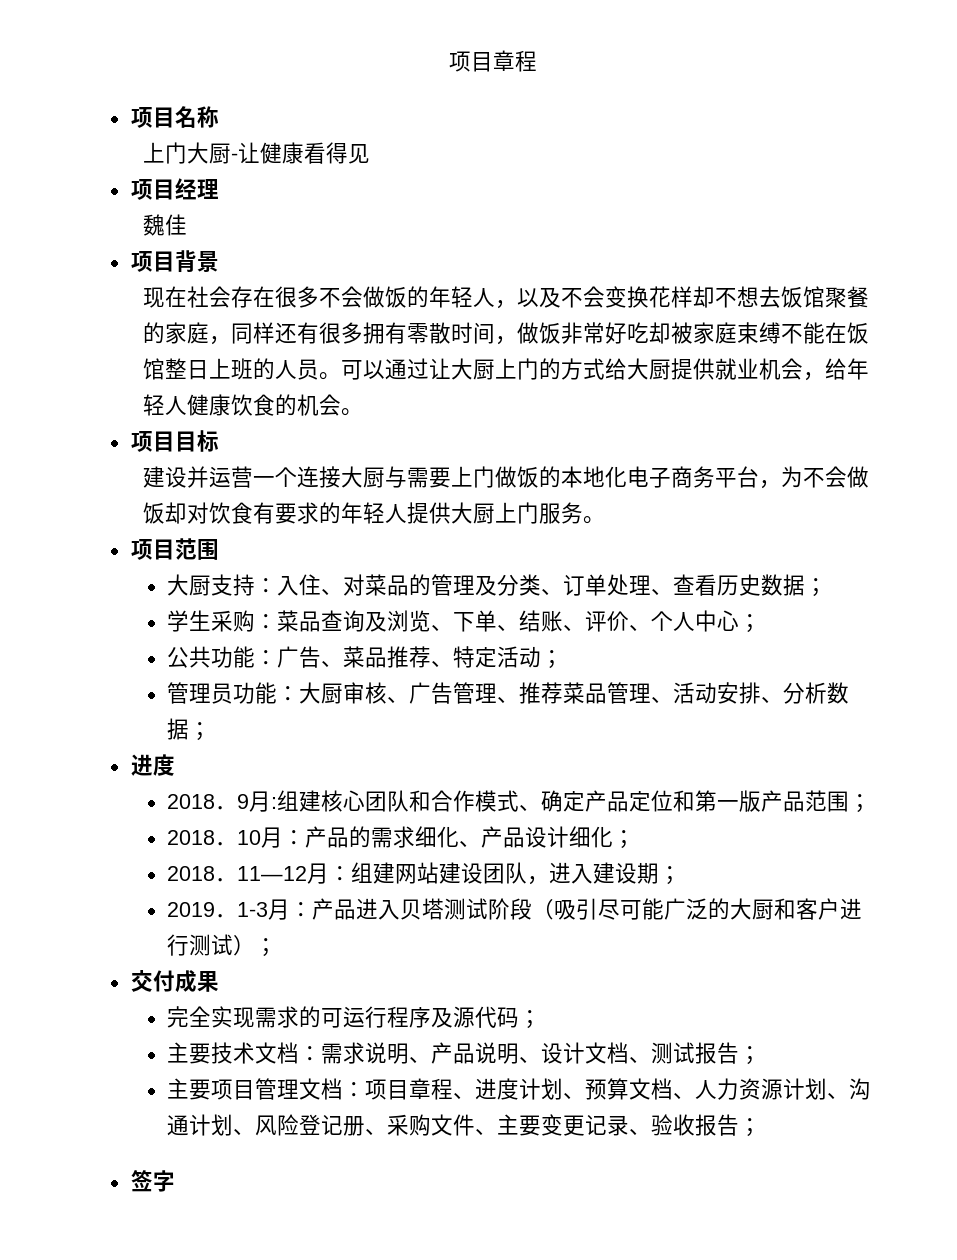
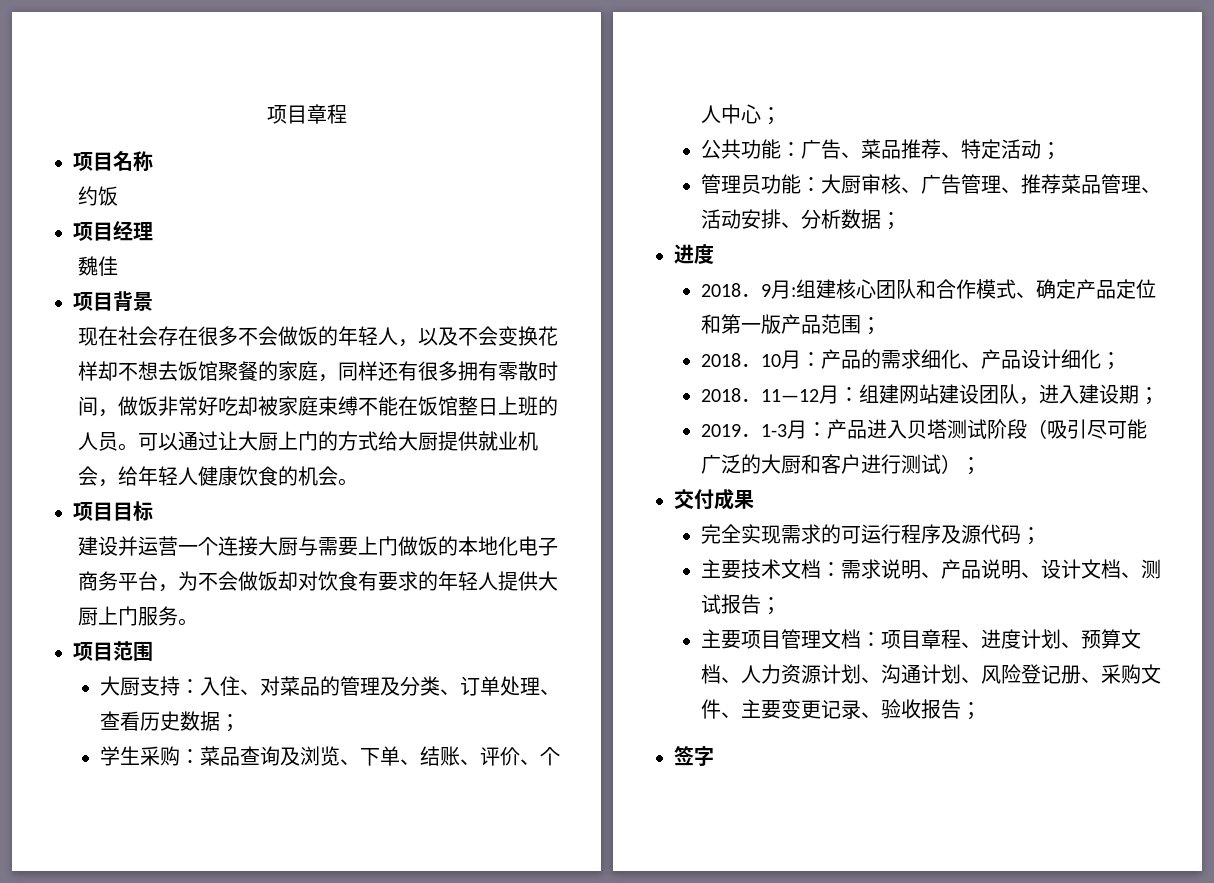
- 上门大厨-让健康看得见
+ 约饭

